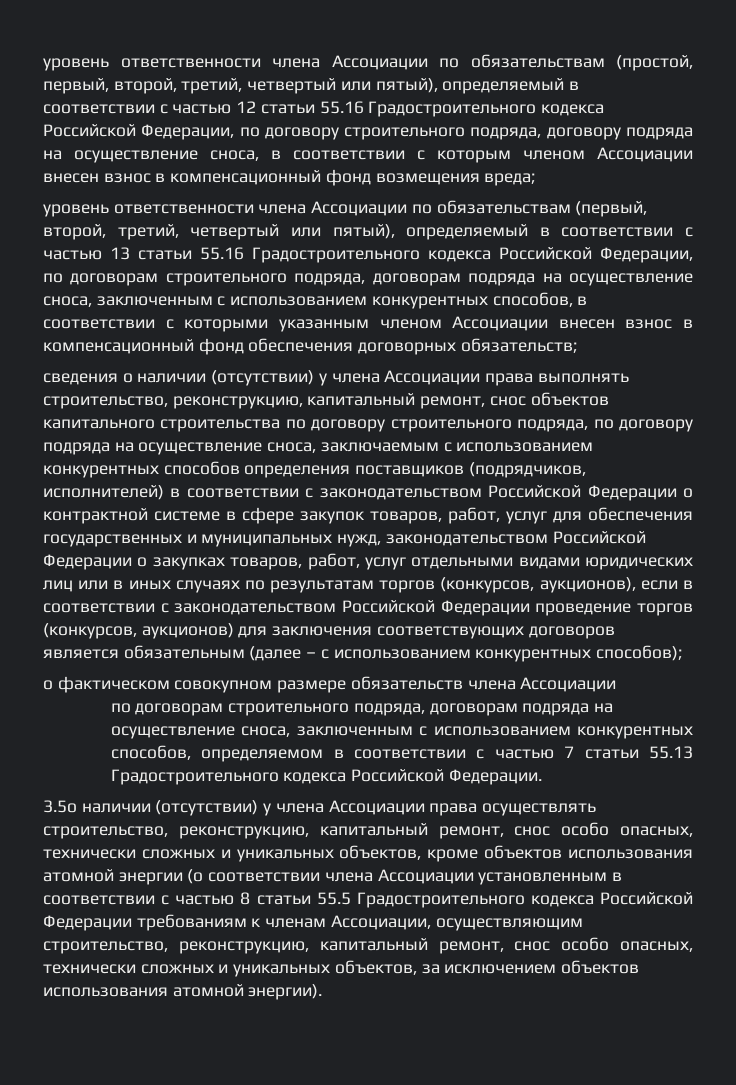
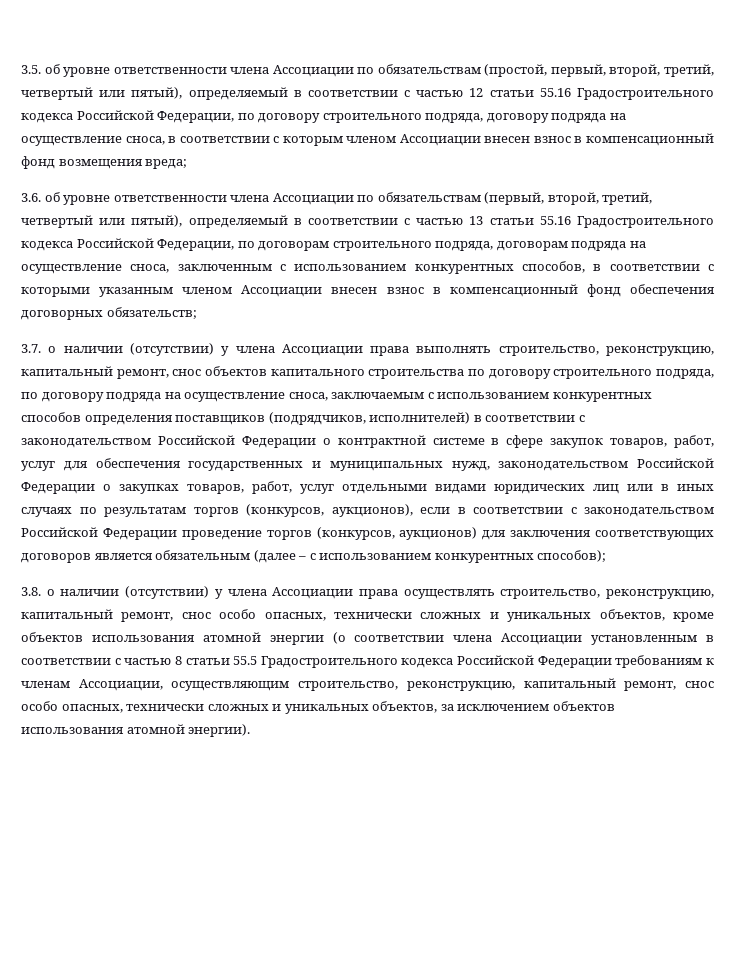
- уровень ответственности члена Ассоциации по обязательствам (простой, первый, второй, третий, четвертый или пятый), определяемый в соответствии с частью 12 статьи 55.16 Градостроительного кодекса Российской Федерации, по договору строительного подряда, договору подряда на осуществление сноса, в соответствии с которым членом Ассоциации внесен взнос в компенсационный фонд возмещения вреда;
+ 3.5. об уровне ответственности члена Ассоциации по обязательствам (простой, первый, второй, третий, четвертый или пятый), определяемый в соответствии с частью 12 статьи 55.16 Градостроительного кодекса Российской Федерации, по договору строительного подряда, договору подряда на осуществление сноса, в соответствии с которым членом Ассоциации внесен взнос в компенсационный фонд возмещения вреда;
- уровень ответственности члена Ассоциации по обязательствам (первый, второй, третий, четвертый или пятый), определяемый в соответствии с частью 13 статьи 55.16 Градостроительного кодекса Российской Федерации, по договорам строительного подряда, договорам подряда на осуществление сноса, заключенным с использованием конкурентных способов, в соответствии с которыми указанным членом Ассоциации внесен взнос в компенсационный фонд обеспечения договорных обязательств;
+ 3.6. об уровне ответственности члена Ассоциации по обязательствам (первый, второй, третий, четвертый или пятый), определяемый в соответствии с частью 13 статьи 55.16 Градостроительного кодекса Российской Федерации, по договорам строительного подряда, договорам подряда на осуществление сноса, заключенным с использованием конкурентных способов, в соответствии с которыми указанным членом Ассоциации внесен взнос в компенсационный фонд обеспечения договорных обязательств;
- сведения о наличии (отсутствии) у члена Ассоциации права выполнять строительство, реконструкцию, капитальный ремонт, снос объектов капитального строительства по договору строительного подряда, по договору подряда на осуществление сноса, заключаемым с использованием конкурентных способов определения поставщиков (подрядчиков, исполнителей) в соответствии с законодательством Российской Федерации о контрактной системе в сфере закупок товаров, работ, услуг для обеспечения государственных и муниципальных нужд, законодательством Российской Федерации о закупках товаров, работ, услуг отдельными видами юридических лиц или в иных случаях по результатам торгов (конкурсов, аукционов), если в соответствии с законодательством Российской Федерации проведение торгов (конкурсов, аукционов) для заключения соответствующих договоров является обязательным (далее – с использованием конкурентных способов);
+ 3.7. о наличии (отсутствии) у члена Ассоциации права выполнять строительство, реконструкцию, капитальный ремонт, снос объектов капитального строительства по договору строительного подряда, по договору подряда на осуществление сноса, заключаемым с использованием конкурентных способов определения поставщиков (подрядчиков, исполнителей) в соответствии с законодательством Российской Федерации о контрактной системе в сфере закупок товаров, работ, услуг для обеспечения государственных и муниципальных нужд, законодательством Российской Федерации о закупках товаров, работ, услуг отдельными видами юридических лиц или в иных случаях по результатам торгов (конкурсов, аукционов), если в соответствии с законодательством Российской Федерации проведение торгов (конкурсов, аукционов) для заключения соответствующих договоров является обязательным (далее – с использованием конкурентных способов);
- о фактическом совокупном размере обязательств члена Ассоциации
- по договорам строительного подряда, договорам подряда на осуществление сноса, заключенным с использованием конкурентных способов, определяемом в соответствии с частью 7 статьи 55.13 Градостроительного кодекса Российской Федерации.
- 3.5о наличии (отсутствии) у члена Ассоциации права осуществлять строительство, реконструкцию, капитальный ремонт, снос особо опасных, технически сложных и уникальных объектов, кроме объектов использования атомной энергии (о соответствии члена Ассоциации установленным в соответствии с частью 8 статьи 55.5 Градостроительного кодекса Российской Федерации требованиям к членам Ассоциации, осуществляющим строительство, реконструкцию, капитальный ремонт, снос особо опасных, технически сложных и уникальных объектов, за исключением объектов использования атомной энергии).
+ 3.8. о наличии (отсутствии) у члена Ассоциации права осуществлять строительство, реконструкцию, капитальный ремонт, снос особо опасных, технически сложных и уникальных объектов, кроме объектов использования атомной энергии (о соответствии члена Ассоциации установленным в соответствии с частью 8 статьи 55.5 Градостроительного кодекса Российской Федерации требованиям к членам Ассоциации, осуществляющим строительство, реконструкцию, капитальный ремонт, снос особо опасных, технически сложных и уникальных объектов, за исключением объектов использования атомной энергии).

